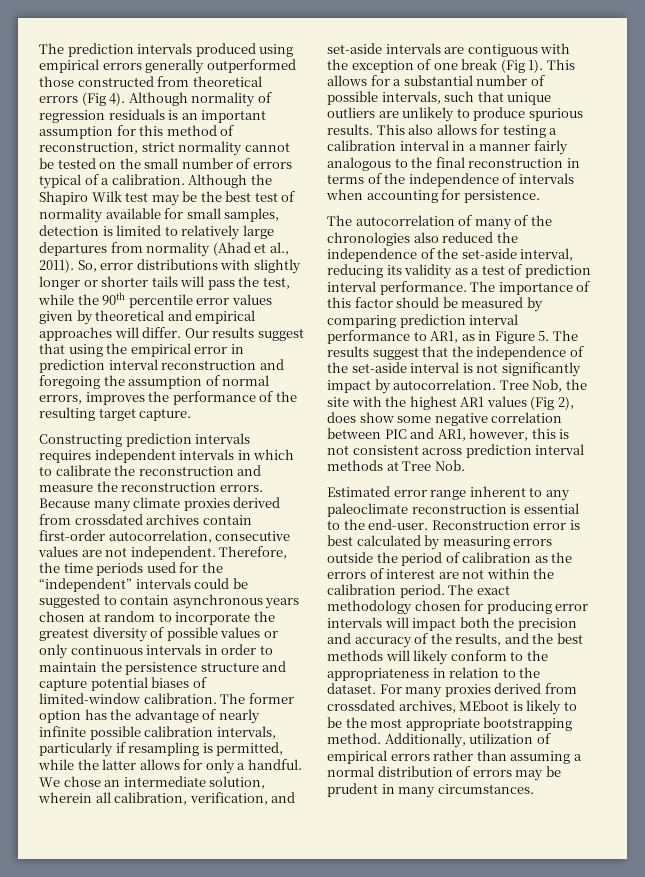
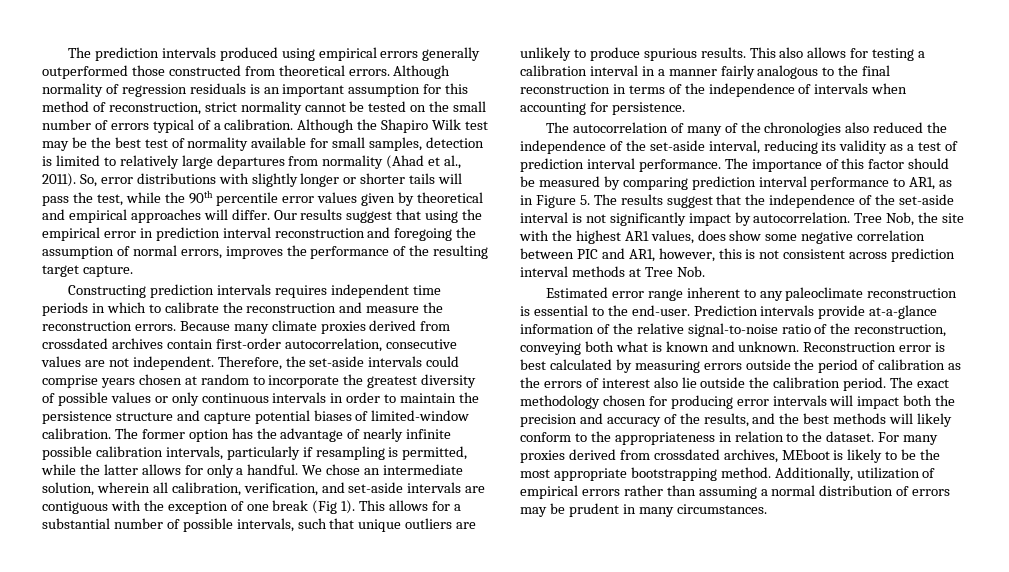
- The prediction intervals produced using empirical errors generally outperformed those constructed from theoretical errors (Fig 4).
+ The prediction intervals produced using empirical errors generally outperformed those constructed from theoretical errors.
- Constructing prediction intervals requires independent intervals in which to calibrate the reconstruction and measure the reconstruction errors.
+ Constructing prediction intervals requires independent time periods in which to calibrate the reconstruction and measure the reconstruction errors.
- Therefore, the time periods used for the “independent” intervals could be suggested to contain asynchronous years chosen at random to incorporate the greatest diversity of possible values or only continuous intervals in order to maintain the persistence structure and capture potential biases of limited-window calibration.
+ Therefore, the set-aside intervals could comprise years chosen at random to incorporate the greatest diversity of possible values or only continuous intervals in order to maintain the persistence structure and capture potential biases of limited-window calibration.
- Tree Nob, the site with the highest AR1 values (Fig 2), does show some negative correlation between PIC and AR1, however, this is not consistent across prediction interval methods at Tree Nob.
+ Tree Nob, the site with the highest AR1 values, does show some negative correlation between PIC and AR1, however, this is not consistent across prediction interval methods at Tree Nob.
+ Prediction intervals provide at-a-glance information of the relative signal-to-noise ratio of the reconstruction, conveying both what is known and unknown.
- Reconstruction error is best calculated by measuring errors outside the period of calibration as the errors of interest are not within the calibration period.
+ Reconstruction error is best calculated by measuring errors outside the period of calibration as the errors of interest also lie outside the calibration period.

